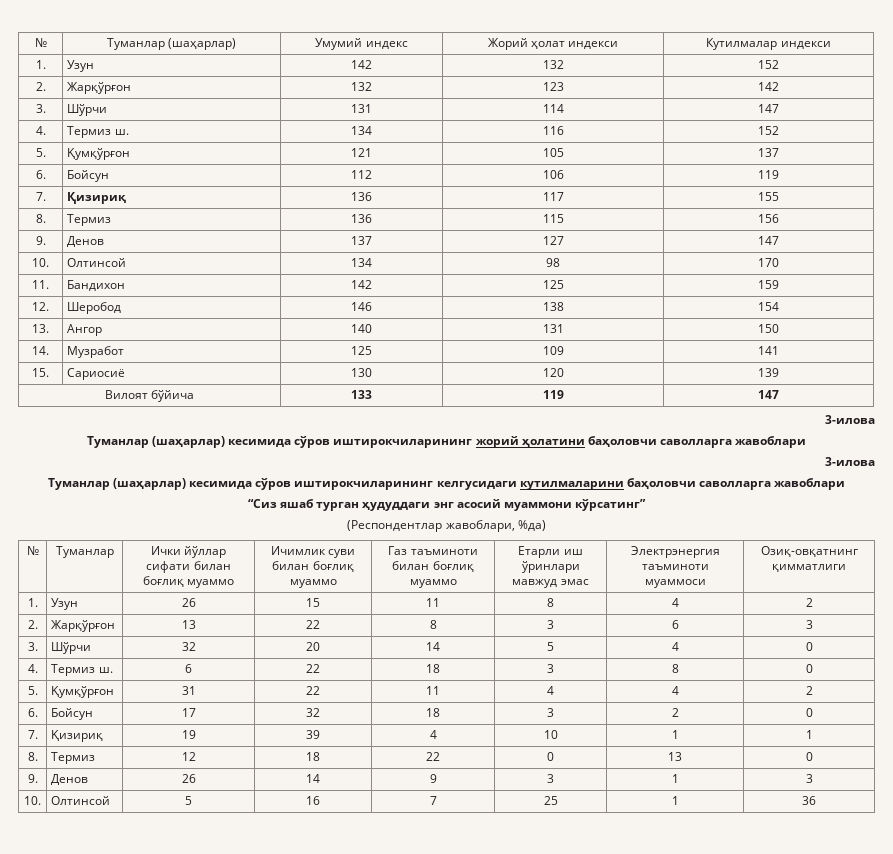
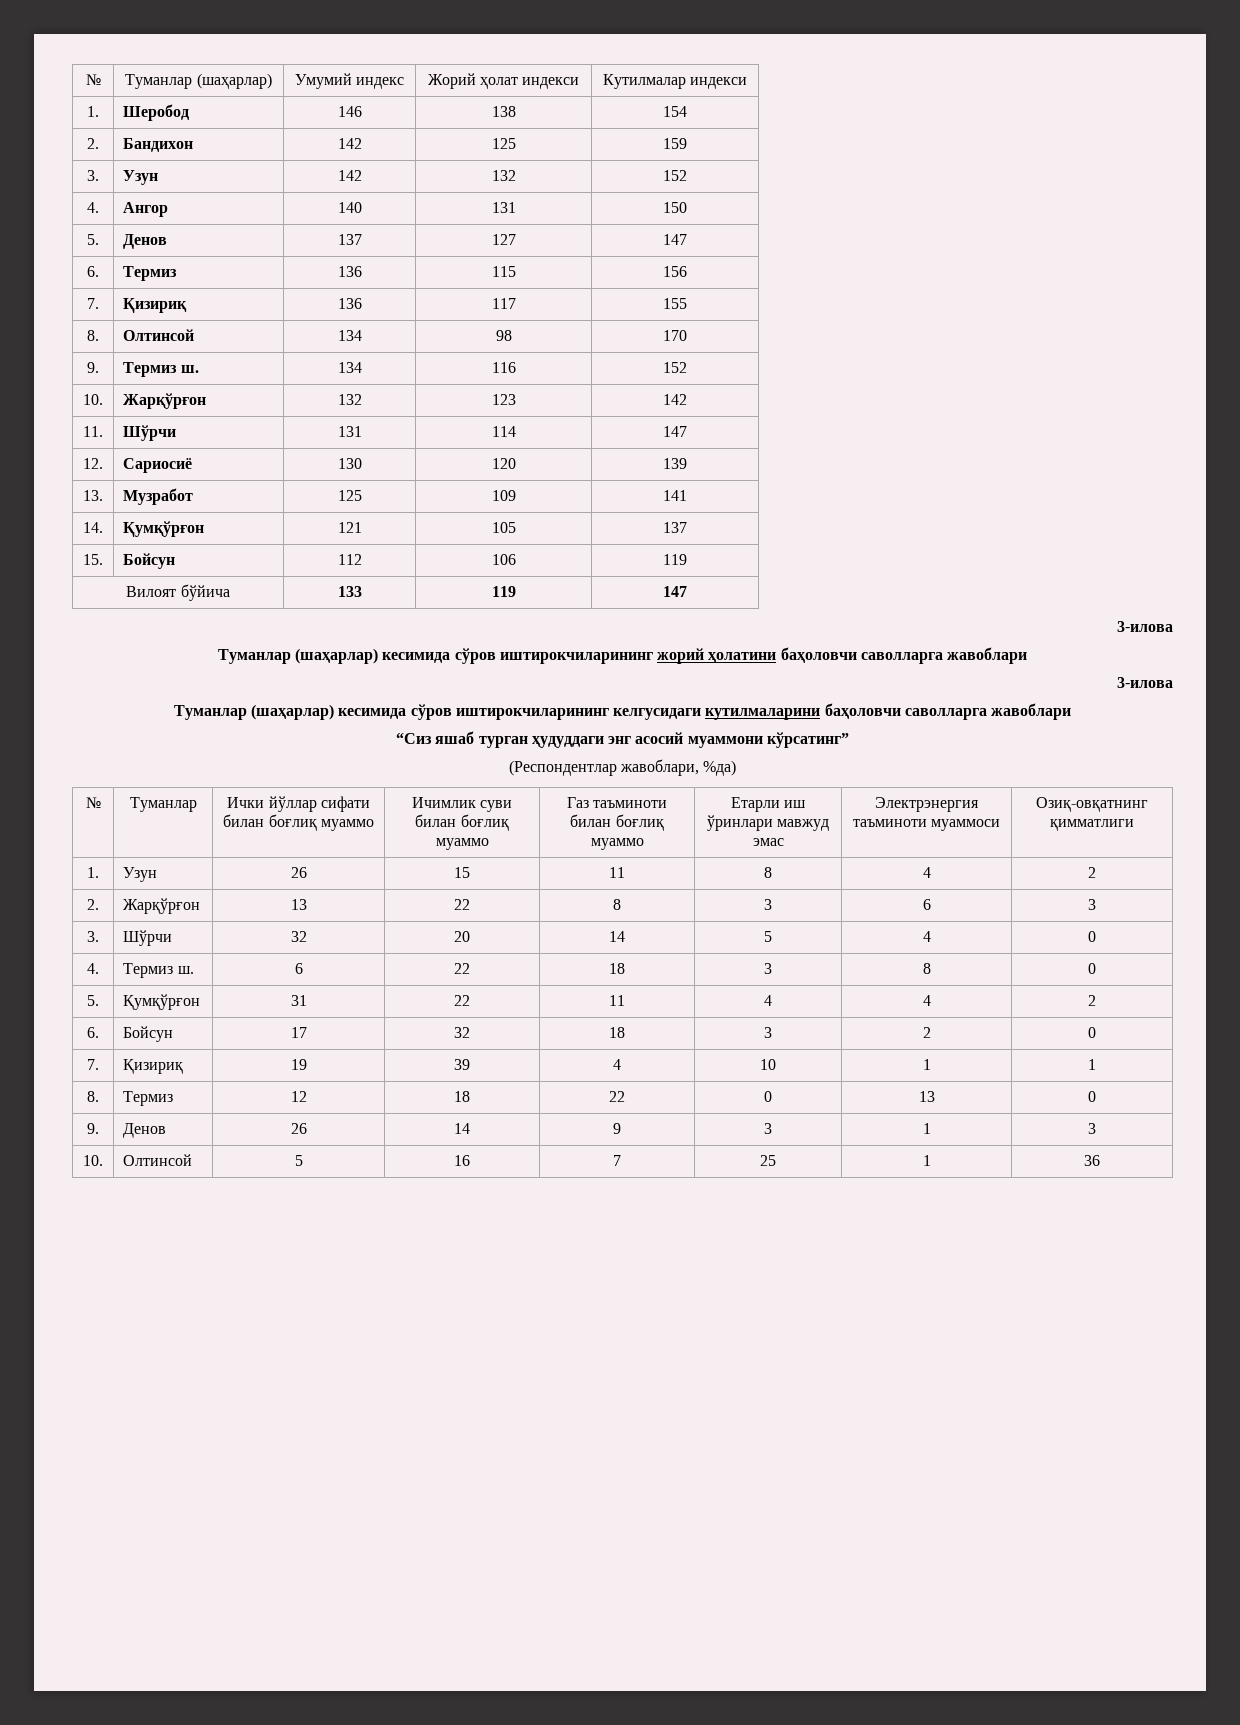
- 1. | Узун | 142 | 132 | 152
- 2. | Жарқўрғон | 132 | 123 | 142
- 3. | Шўрчи | 131 | 114 | 147
- 4. | Термиз ш. | 134 | 116 | 152
- 5. | Қумқўрғон | 121 | 105 | 137
- 6. | Бойсун | 112 | 106 | 119
+ 1. | Шеробод | 146 | 138 | 154
+ 2. | Бандихон | 142 | 125 | 159
+ 3. | Узун | 142 | 132 | 152
+ 4. | Ангор | 140 | 131 | 150
+ 5. | Денов | 137 | 127 | 147
+ 6. | Термиз | 136 | 115 | 156
- 8. | Термиз | 136 | 115 | 156
- 9. | Денов | 137 | 127 | 147
- 10. | Олтинсой | 134 | 98 | 170
- 11. | Бандихон | 142 | 125 | 159
- 12. | Шеробод | 146 | 138 | 154
- 13. | Ангор | 140 | 131 | 150
- 14. | Музработ | 125 | 109 | 141
- 15. | Сариосиё | 130 | 120 | 139
+ 8. | Олтинсой | 134 | 98 | 170
+ 9. | Термиз ш. | 134 | 116 | 152
+ 10. | Жарқўрғон | 132 | 123 | 142
+ 11. | Шўрчи | 131 | 114 | 147
+ 12. | Сариосиё | 130 | 120 | 139
+ 13. | Музработ | 125 | 109 | 141
+ 14. | Қумқўрғон | 121 | 105 | 137
+ 15. | Бойсун | 112 | 106 | 119

